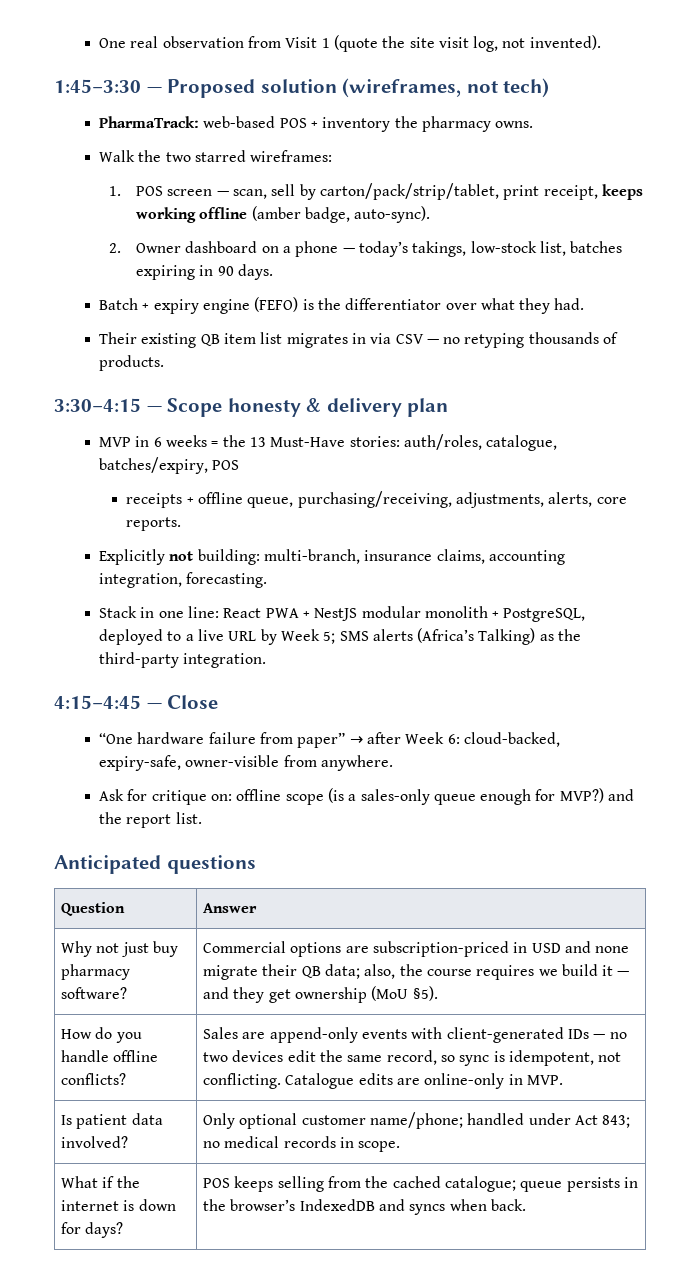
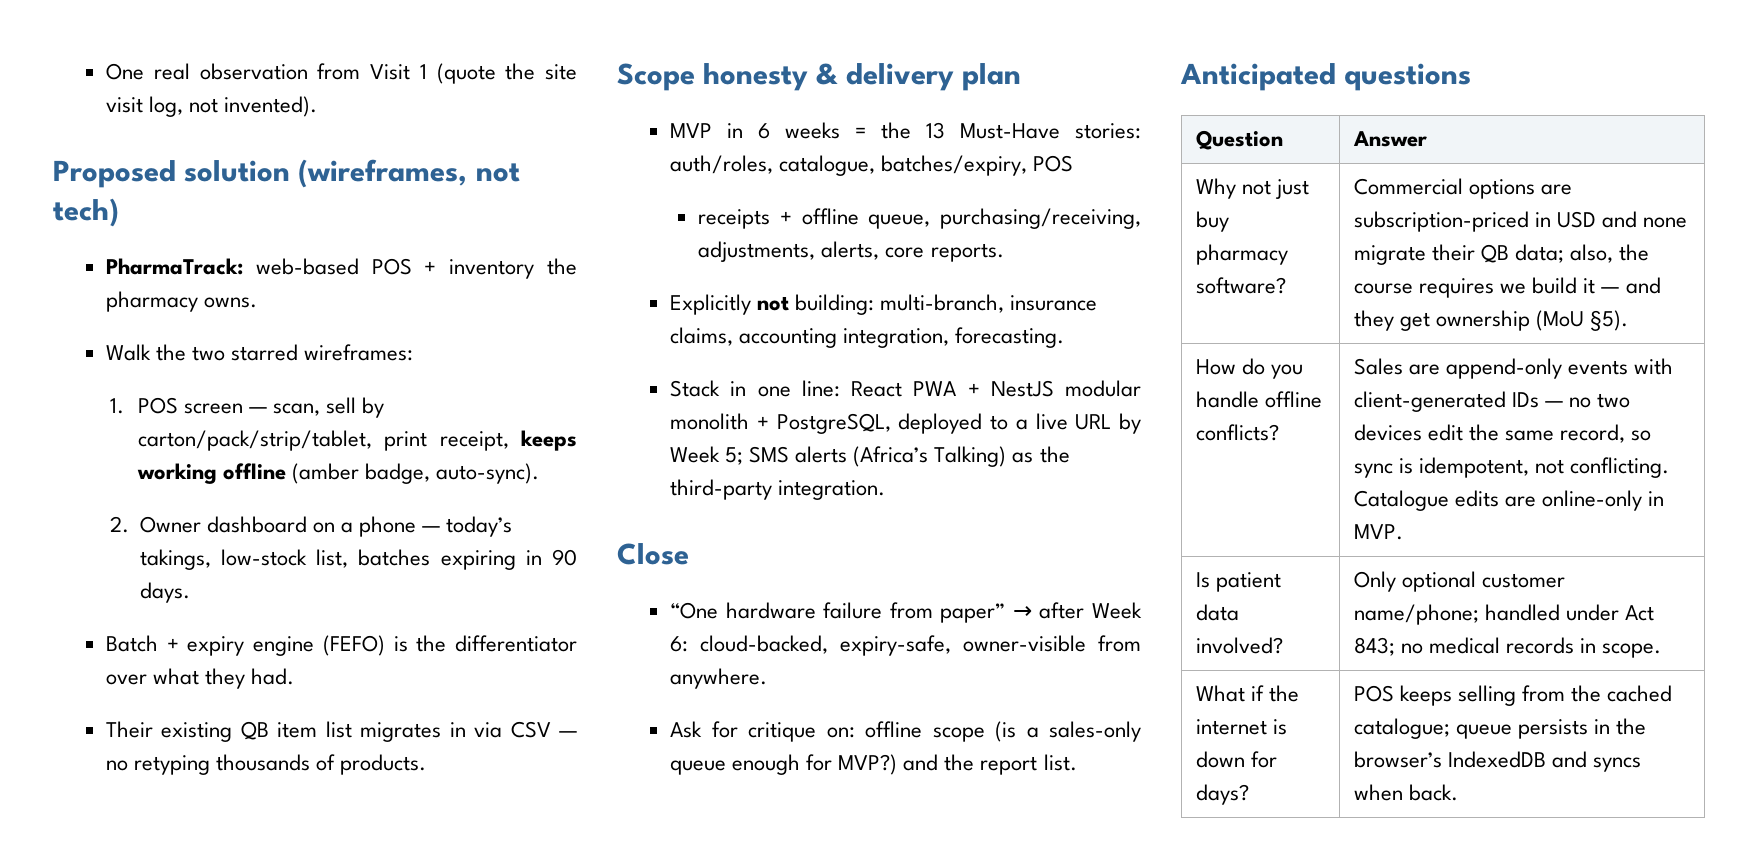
- 1:45–3:30 — Proposed solution (wireframes, not tech)
+ Proposed solution (wireframes, not tech)
- 3:30–4:15 — Scope honesty & delivery plan
+ Scope honesty & delivery plan
- 4:15–4:45 — Close
+ Close

